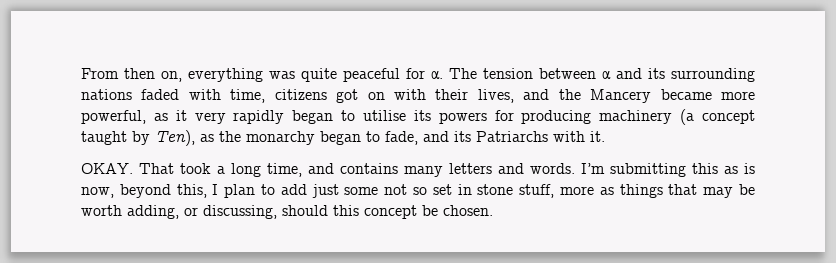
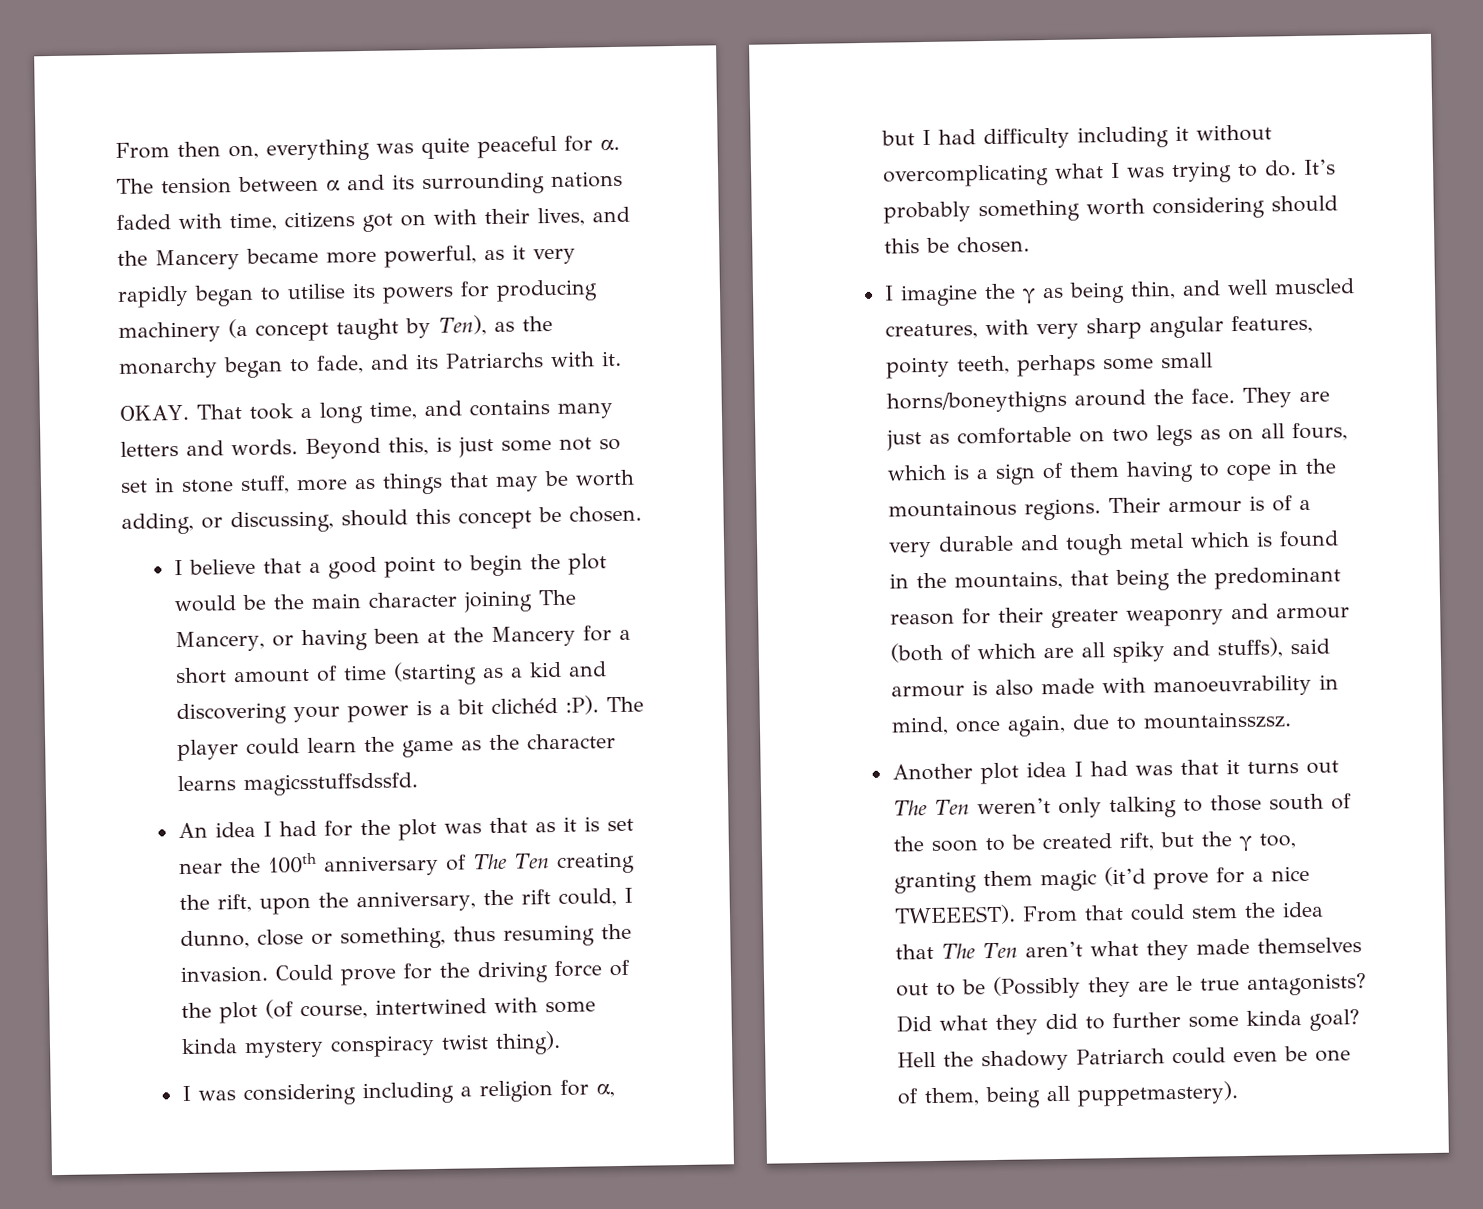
- I’m submitting this as is now, beyond this, I plan to add just some not so set in stone stuff, more as things that may be worth adding, or discussing, should this concept be chosen.
+ Beyond this, is just some not so set in stone stuff, more as things that may be worth adding, or discussing, should this concept be chosen.
+ I believe that a good point to begin the plot would be the main character joining The Mancery, or having been at the Mancery for a short amount of time (starting as a kid and discovering your power is a bit clichéd :P). The player could learn the game as the character learns magicsstuffsdssfd.
+ An idea I had for the plot was that as it is set near the 100th anniversary of The Ten creating the rift, upon the anniversary, the rift could, I dunno, close or something, thus resuming the invasion. Could prove for the driving force of the plot (of course, intertwined with some kinda mystery conspiracy twist thing).
+ I was considering including a religion for α, but I had difficulty including it without overcomplicating what I was trying to do. It’s probably something worth considering should this be chosen.
+ I imagine the γ as being thin, and well muscled creatures, with very sharp angular features, pointy teeth, perhaps some small horns/boneythigns around the face. They are just as comfortable on two legs as on all fours, which is a sign of them having to cope in the mountainous regions. Their armour is of a very durable and tough metal which is found in the mountains, that being the predominant reason for their greater weaponry and armour (both of which are all spiky and stuffs), said armour is also made with manoeuvrability in mind, once again, due to mountainsszsz.
+ Another plot idea I had was that it turns out The Ten weren’t only talking to those south of the soon to be created rift, but the γ too, granting them magic (it’d prove for a nice TWEEEST). From that could stem the idea that The Ten aren’t what they made themselves out to be (Possibly they are le true antagonists? Did what they did to further some kinda goal? Hell the shadowy Patriarch could even be one of them, being all puppetmastery).

